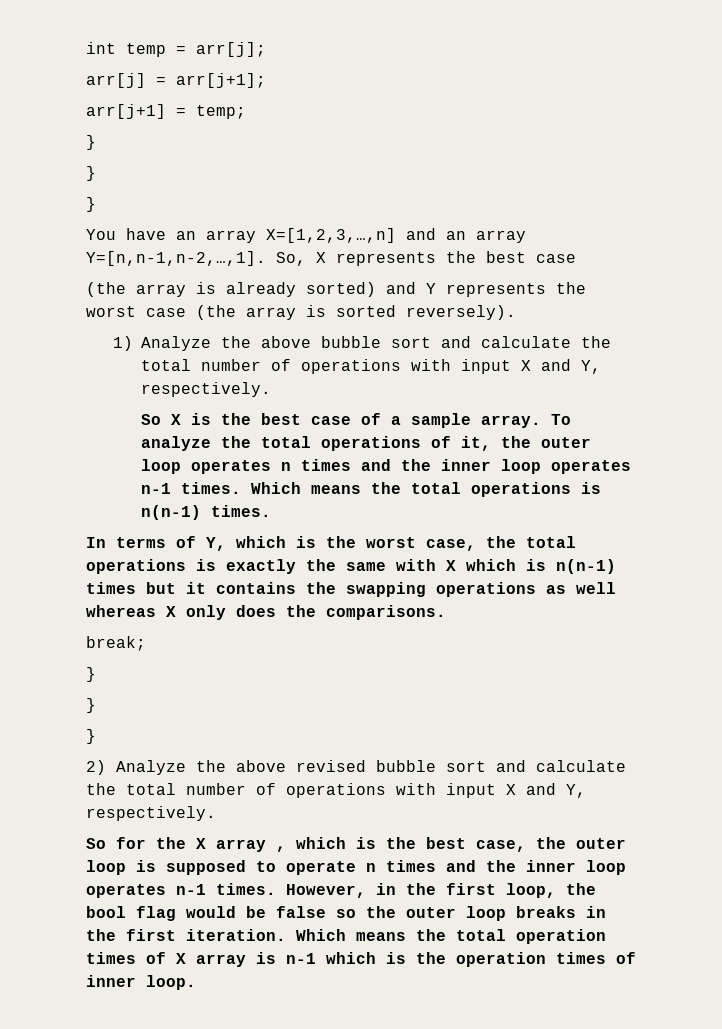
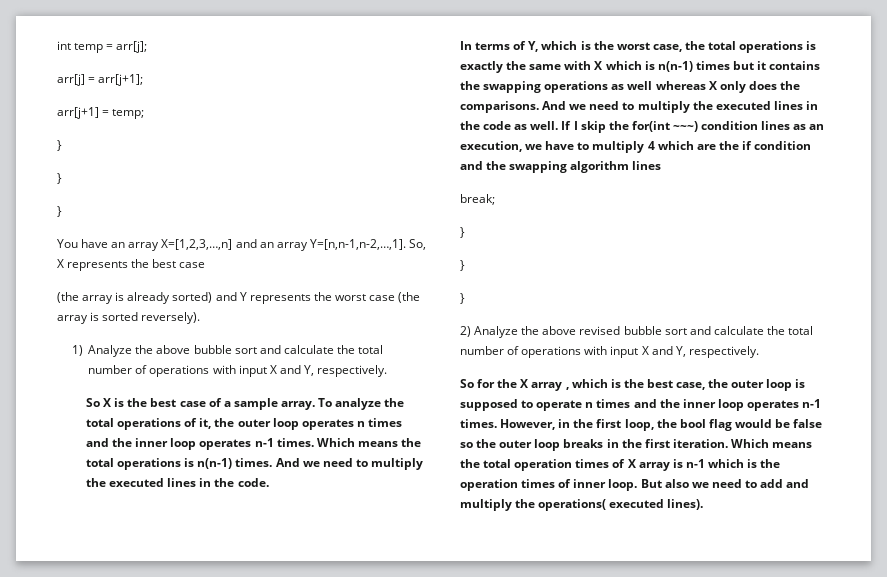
+ And we need to multiply the executed lines in the code.
+ And we need to multiply the executed lines in the code as well. If I skip the for(int ~~~) condition lines as an execution, we have to multiply 4 which are the if condition and the swapping algorithm lines
+ But also we need to add and multiply the operations( executed lines).

